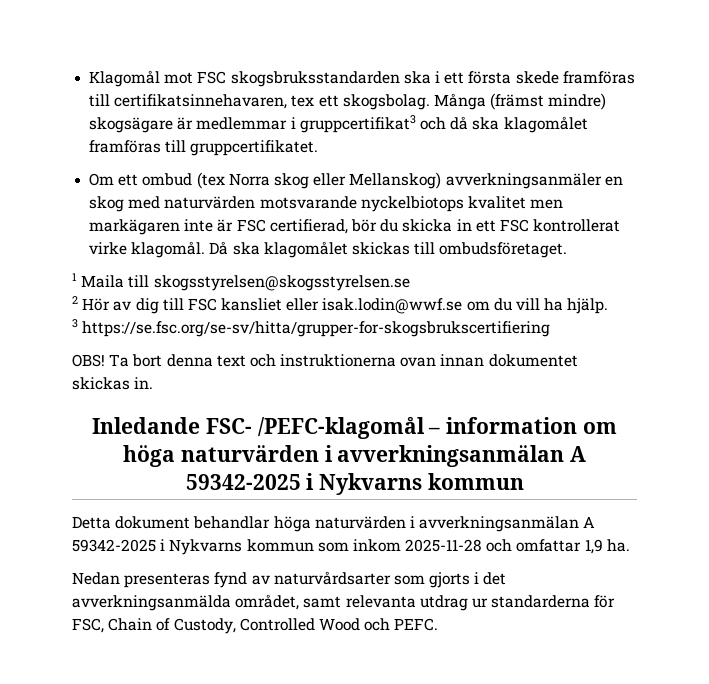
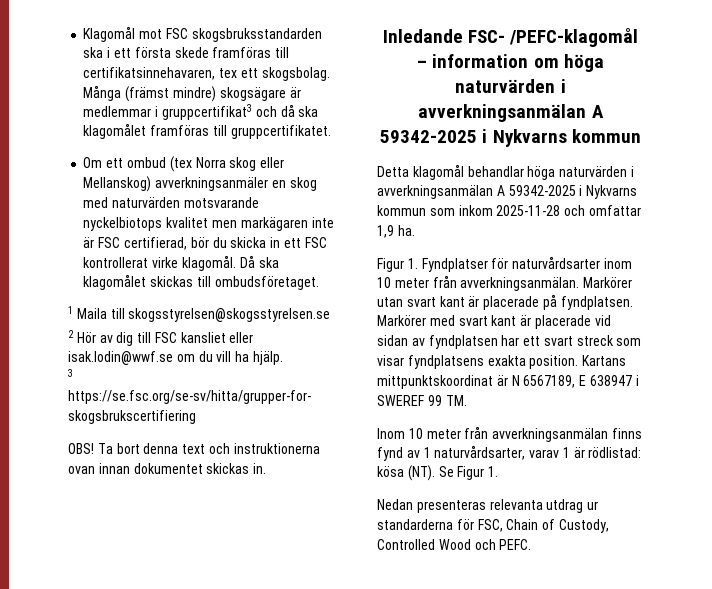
- Detta dokument behandlar höga naturvärden i avverkningsanmälan A 59342-2025 i Nykvarns kommun som inkom 2025-11-28 och omfattar 1,9 ha.
+ Detta klagomål behandlar höga naturvärden i avverkningsanmälan A 59342-2025 i Nykvarns kommun som inkom 2025-11-28 och omfattar 1,9 ha.
- Nedan presenteras fynd av naturvårdsarter som gjorts i det avverkningsanmälda området, samt relevanta utdrag ur standarderna för FSC, Chain of Custody, Controlled Wood och PEFC.
+ Figur 1. Fyndplatser för naturvårdsarter inom 10 meter från avverkningsanmälan. Markörer utan svart kant är placerade på fyndplatsen. Markörer med svart kant är placerade vid sidan av fyndplatsen har ett svart streck som visar fyndplatsens exakta position. Kartans mittpunktskoordinat är N 6567189, E 638947 i SWEREF 99 TM.
+ Inom 10 meter från avverkningsanmälan finns fynd av 1 naturvårdsarter, varav 1 är rödlistad: kösa (NT). Se Figur 1.
+ Nedan presenteras relevanta utdrag ur standarderna för FSC, Chain of Custody, Controlled Wood och PEFC.

